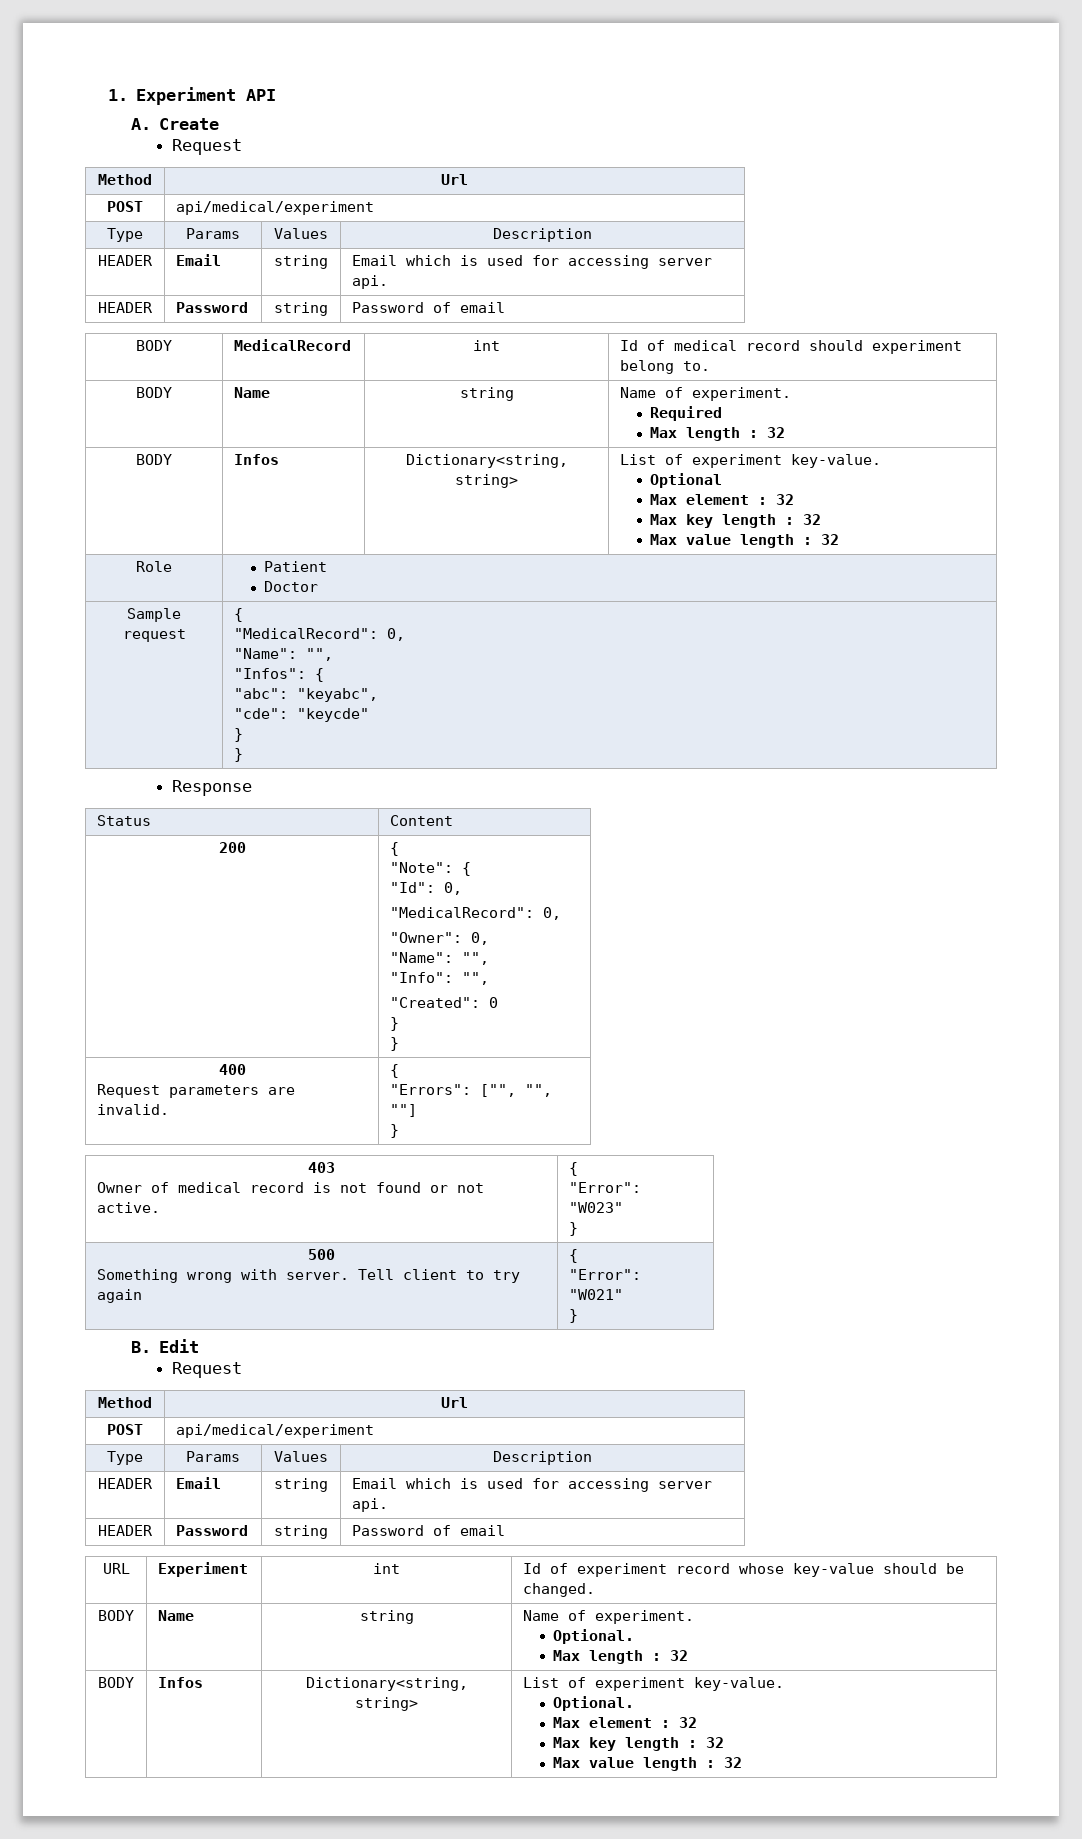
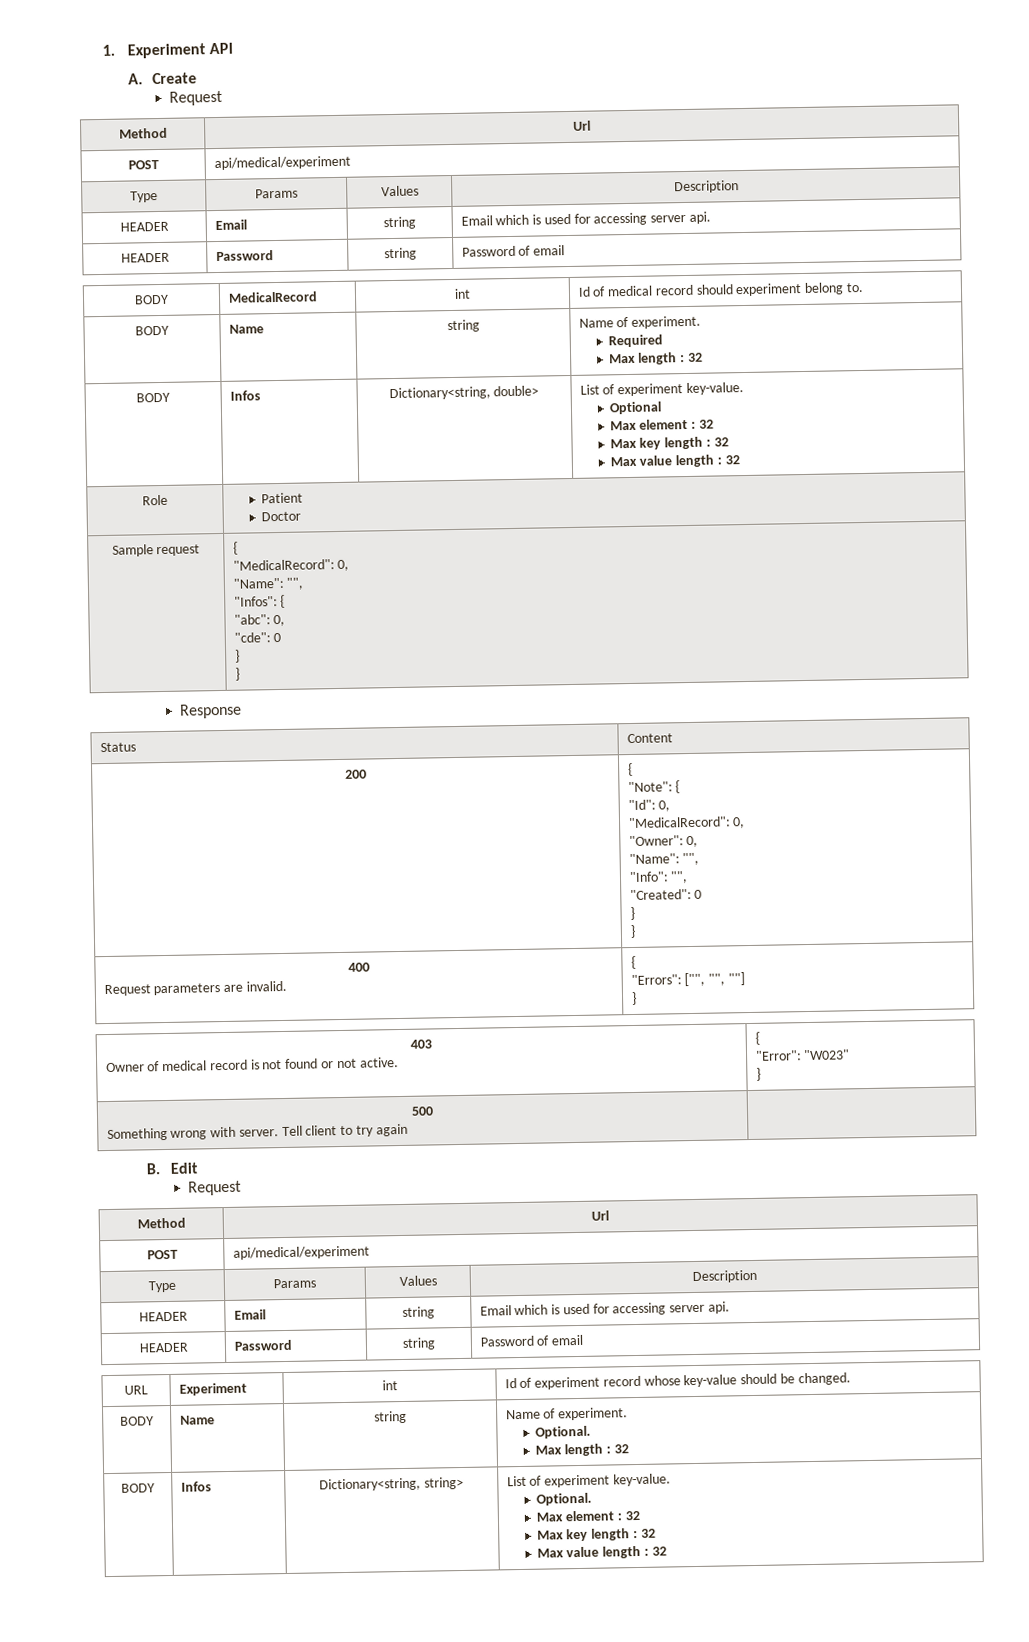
  BODY | MedicalRecord | int | Id of medical record should experiment belong to.
  BODY | Name | string | Name of experiment.
  Required
  Max length : 32
- BODY | Infos | Dictionary<string, string> | List of experiment key-value.
+ BODY | Infos | Dictionary<string, double> | List of experiment key-value.
  Sample request | {
  "MedicalRecord": 0,
  "Name": "",
  "Infos": {
- "abc": "keyabc",
- "cde": "keycde"
+ "abc": 0,
+ "cde": 0
  500
- Something wrong with server. Tell client to try again | {
- "Error": "W021"
- }
+ Something wrong with server. Tell client to try again |

